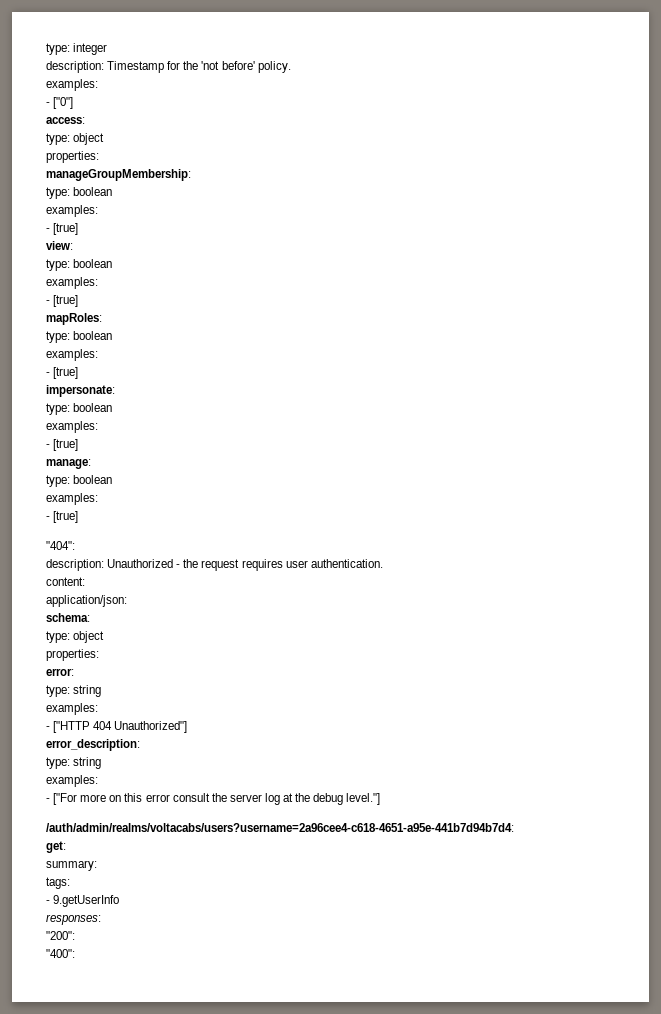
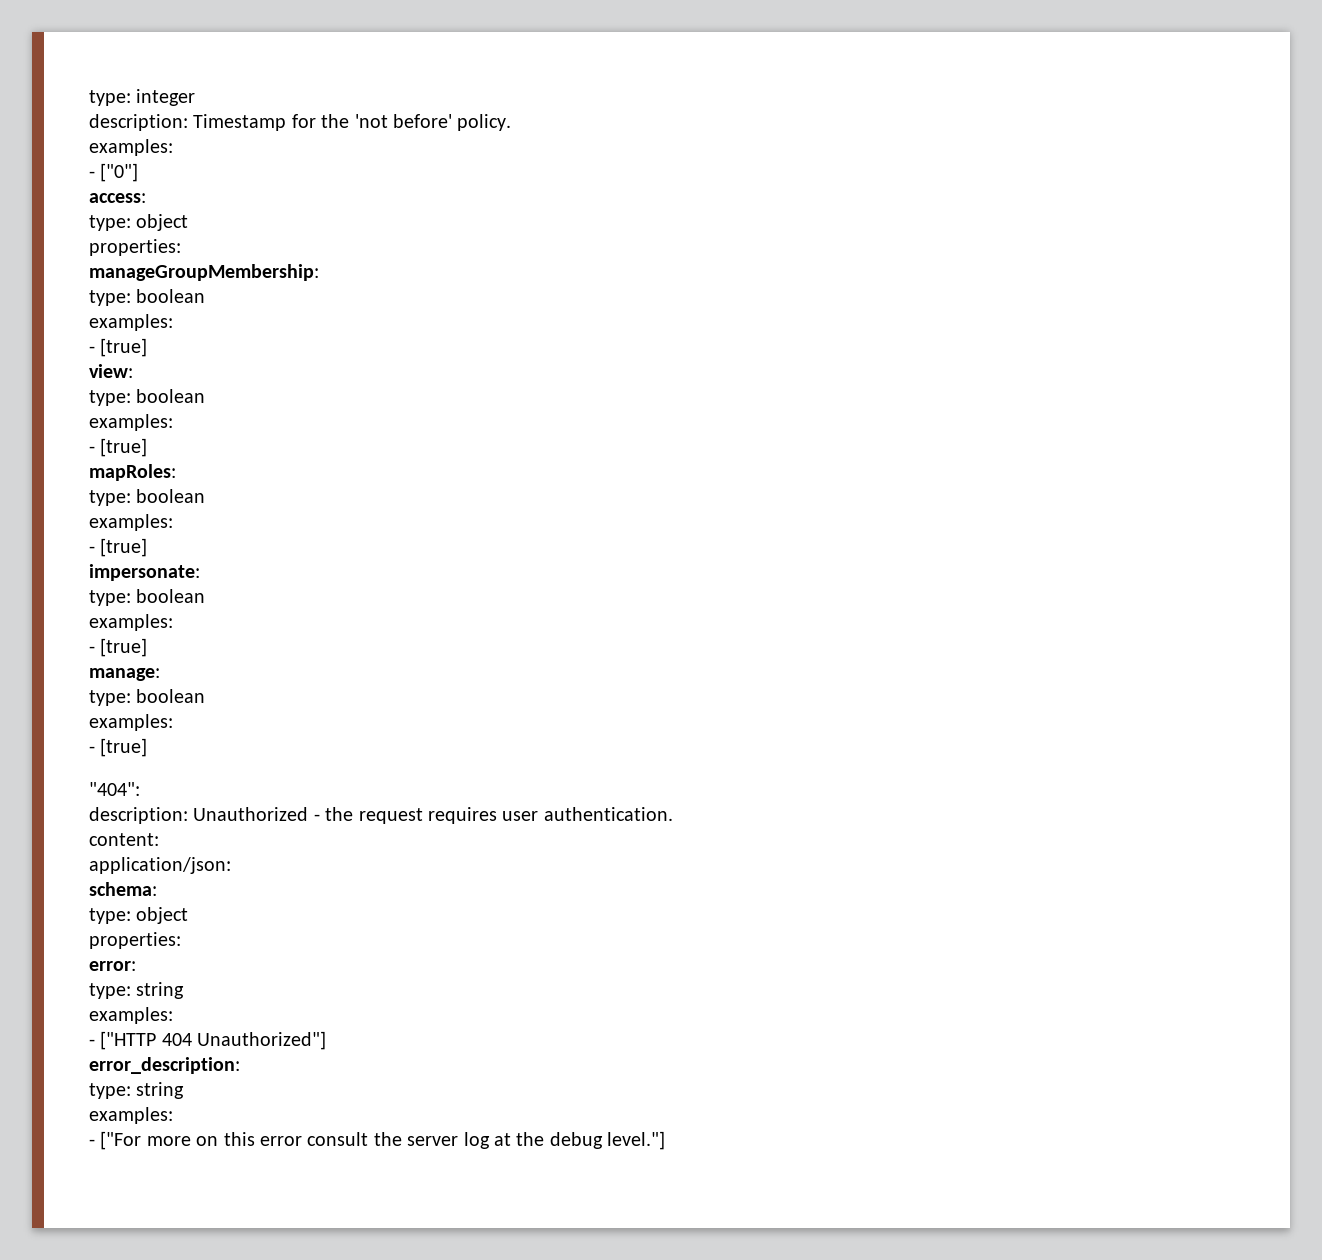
- /auth/admin/realms/voltacabs/users?username=2a96cee4-c618-4651-a95e-441b7d94b7d4:
- get:
- summary:
- tags:
- - 9.getUserInfo
- responses:
- "200":
- "400":

